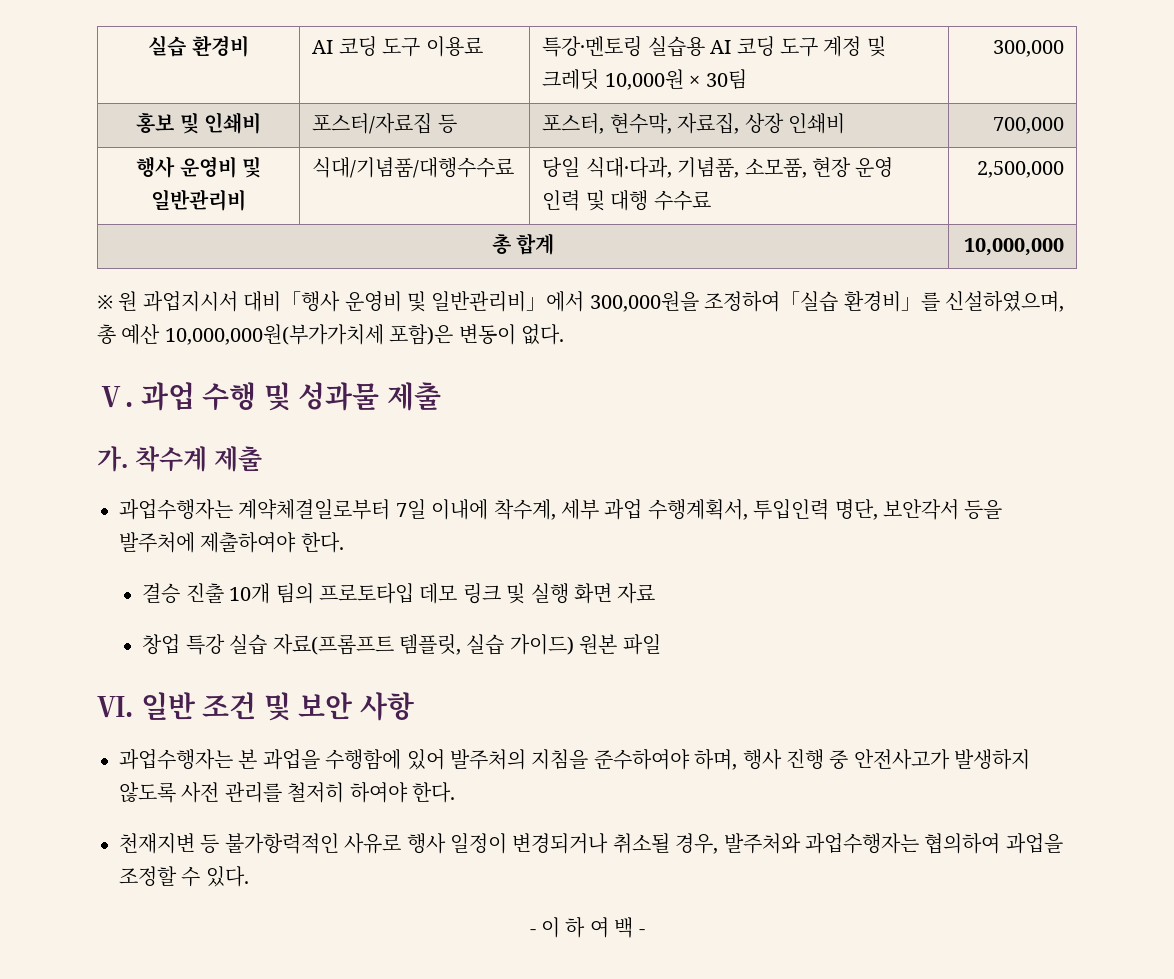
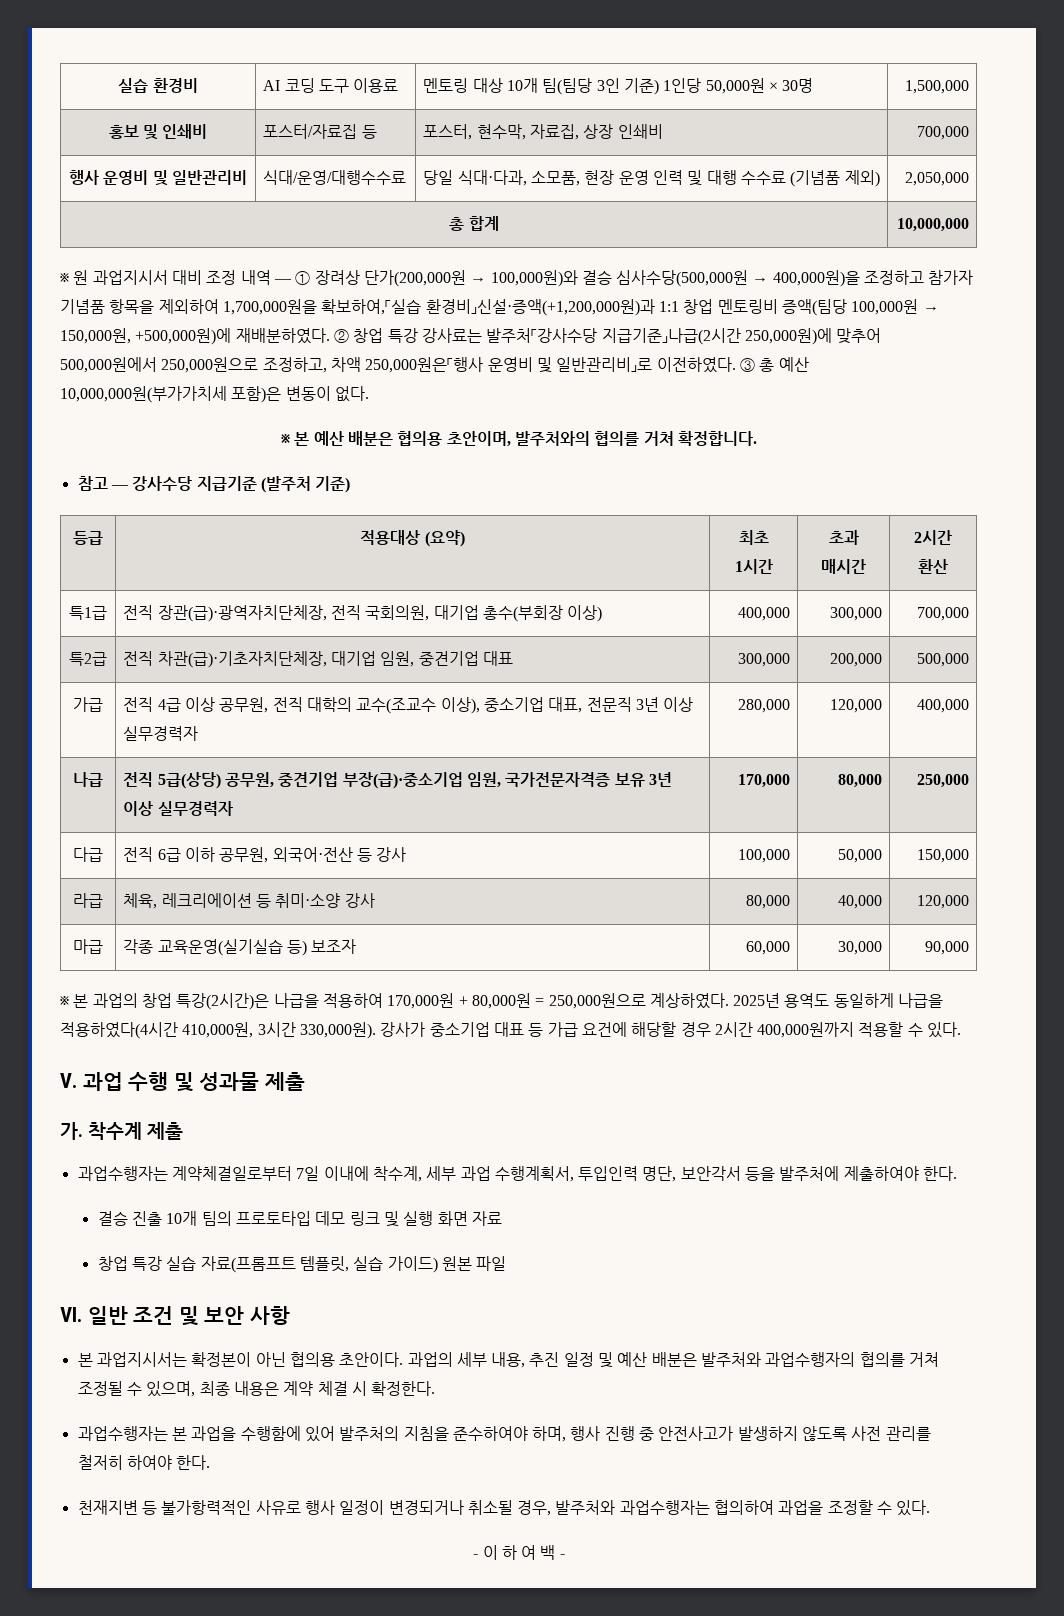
- 실습 환경비 | AI 코딩 도구 이용료 | 특강·멘토링 실습용 AI 코딩 도구 계정 및 크레딧 10,000원 × 30팀 | 300,000
+ 실습 환경비 | AI 코딩 도구 이용료 | 멘토링 대상 10개 팀(팀당 3인 기준) 1인당 50,000원 × 30명 | 1,500,000
- 행사 운영비 및 일반관리비 | 식대/기념품/대행수수료 | 당일 식대·다과, 기념품, 소모품, 현장 운영 인력 및 대행 수수료 | 2,500,000
+ 행사 운영비 및 일반관리비 | 식대/운영/대행수수료 | 당일 식대·다과, 소모품, 현장 운영 인력 및 대행 수수료 (기념품 제외) | 2,050,000
- ※ 원 과업지시서 대비「행사 운영비 및 일반관리비」에서 300,000원을 조정하여「실습 환경비」를 신설하였으며, 총 예산 10,000,000원(부가가치세 포함)은 변동이 없다.
+ ※ 원 과업지시서 대비 조정 내역 — ① 장려상 단가(200,000원 → 100,000원)와 결승 심사수당(500,000원 → 400,000원)을 조정하고 참가자 기념품 항목을 제외하여 1,700,000원을 확보하여,「실습 환경비」신설·증액(+1,200,000원)과 1:1 창업 멘토링비 증액(팀당 100,000원 → 150,000원, +500,000원)에 재배분하였다. ② 창업 특강 강사료는 발주처「강사수당 지급기준」나급(2시간 250,000원)에 맞추어 500,000원에서 250,000원으로 조정하고, 차액 250,000원은「행사 운영비 및 일반관리비」로 이전하였다. ③ 총 예산 10,000,000원(부가가치세 포함)은 변동이 없다.
+ ※ 본 예산 배분은 협의용 초안이며, 발주처와의 협의를 거쳐 확정합니다.
+ 참고 — 강사수당 지급기준 (발주처 기준)
+ 등급 | 적용대상 (요약) | 최초 1시간 | 초과 매시간 | 2시간 환산
+ 특1급 | 전직 장관(급)·광역자치단체장, 전직 국회의원, 대기업 총수(부회장 이상) | 400,000 | 300,000 | 700,000
+ 특2급 | 전직 차관(급)·기초자치단체장, 대기업 임원, 중견기업 대표 | 300,000 | 200,000 | 500,000
+ 가급 | 전직 4급 이상 공무원, 전직 대학의 교수(조교수 이상), 중소기업 대표, 전문직 3년 이상 실무경력자 | 280,000 | 120,000 | 400,000
+ 나급 | 전직 5급(상당) 공무원, 중견기업 부장(급)·중소기업 임원, 국가전문자격증 보유 3년 이상 실무경력자 | 170,000 | 80,000 | 250,000
+ 다급 | 전직 6급 이하 공무원, 외국어·전산 등 강사 | 100,000 | 50,000 | 150,000
+ 라급 | 체육, 레크리에이션 등 취미·소양 강사 | 80,000 | 40,000 | 120,000
+ 마급 | 각종 교육운영(실기실습 등) 보조자 | 60,000 | 30,000 | 90,000
+ ※ 본 과업의 창업 특강(2시간)은 나급을 적용하여 170,000원 + 80,000원 = 250,000원으로 계상하였다. 2025년 용역도 동일하게 나급을 적용하였다(4시간 410,000원, 3시간 330,000원). 강사가 중소기업 대표 등 가급 요건에 해당할 경우 2시간 400,000원까지 적용할 수 있다.
+ 본 과업지시서는 확정본이 아닌 협의용 초안이다. 과업의 세부 내용, 추진 일정 및 예산 배분은 발주처와 과업수행자의 협의를 거쳐 조정될 수 있으며, 최종 내용은 계약 체결 시 확정한다.

